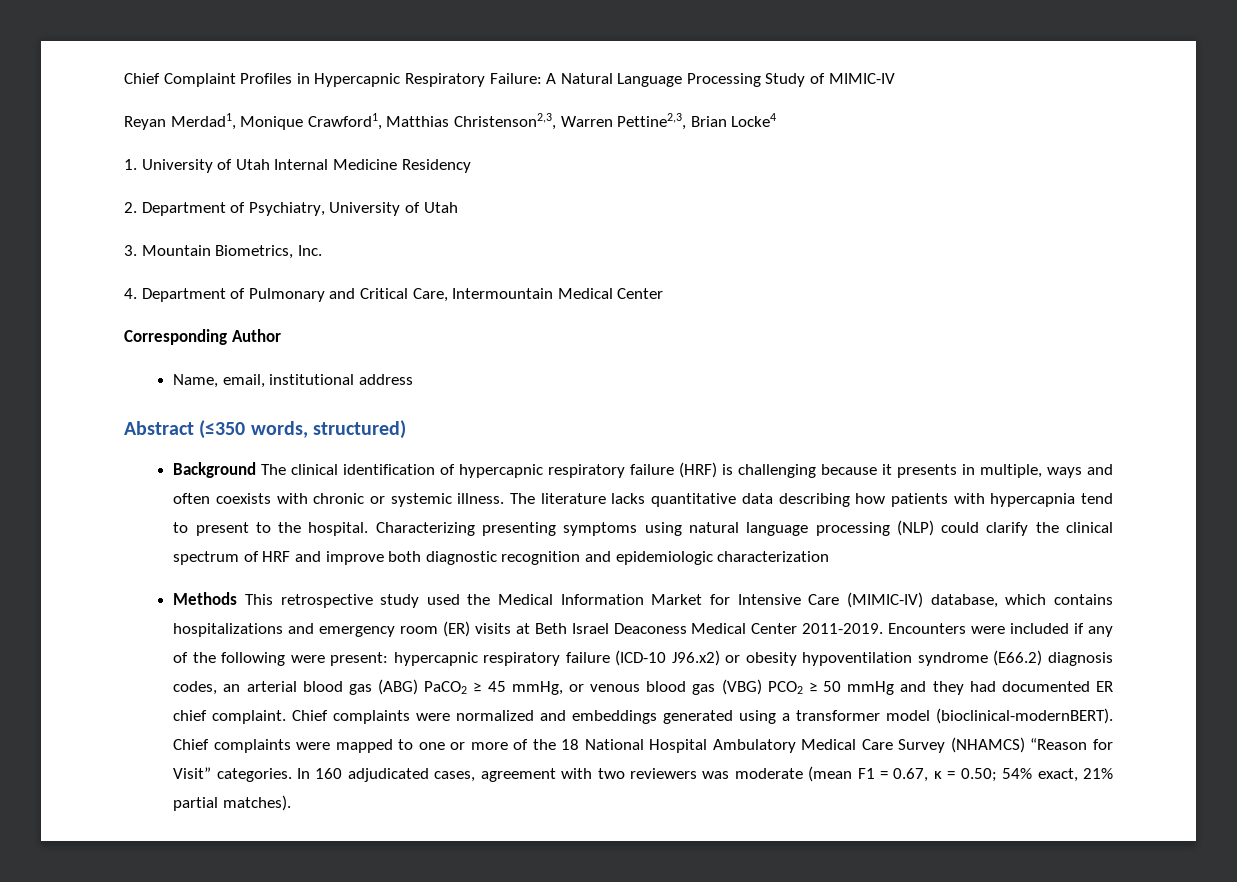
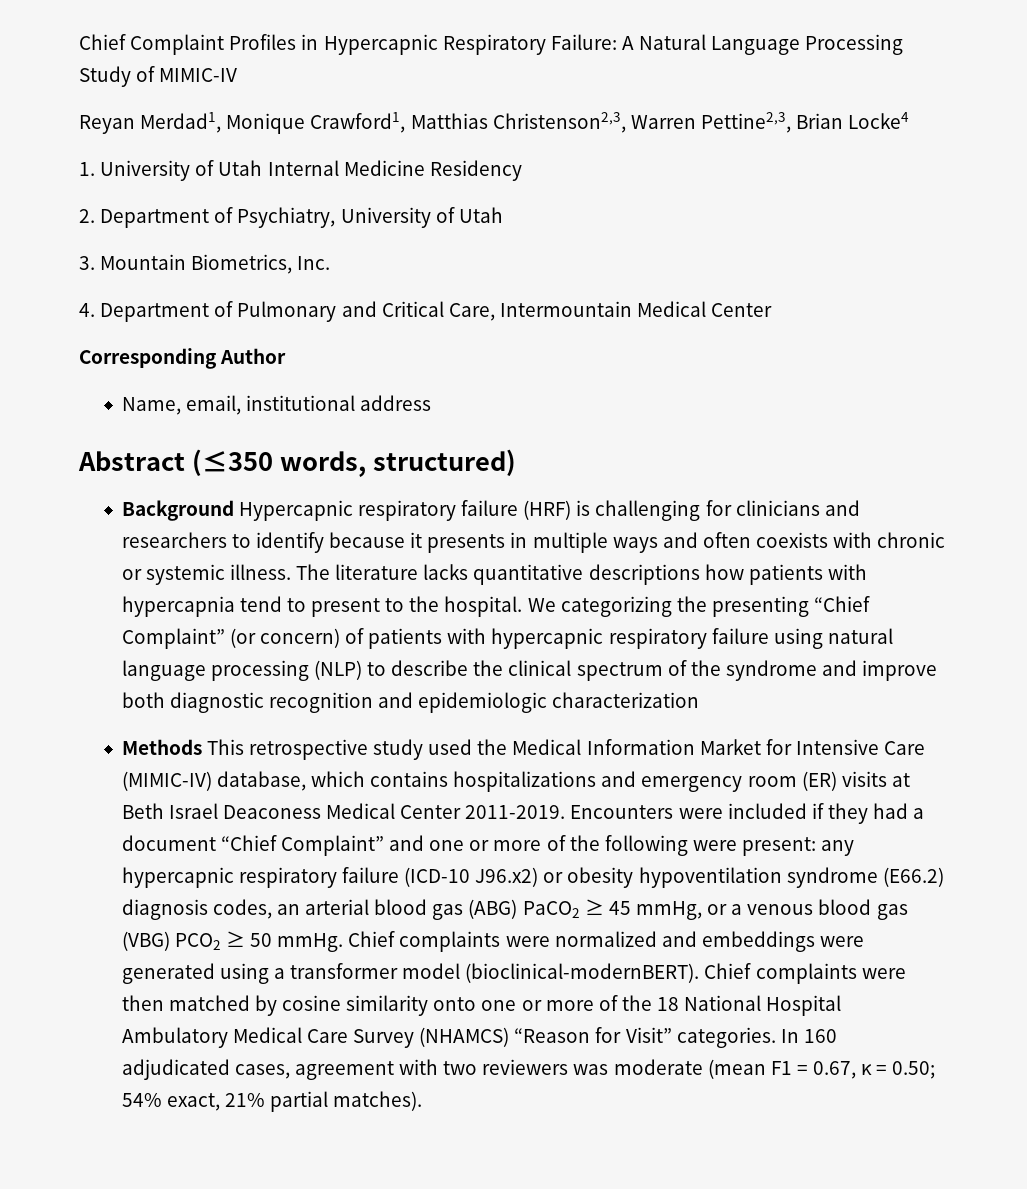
- Background The clinical identification of hypercapnic respiratory failure (HRF) is challenging because it presents in multiple, ways and often coexists with chronic or systemic illness.
+ Background Hypercapnic respiratory failure (HRF) is challenging for clinicians and researchers to identify because it presents in multiple ways and often coexists with chronic or systemic illness.
- The literature lacks quantitative data describing how patients with hypercapnia tend to present to the hospital.
+ The literature lacks quantitative descriptions how patients with hypercapnia tend to present to the hospital.
- Characterizing presenting symptoms using natural language processing (NLP) could clarify the clinical spectrum of HRF and improve both diagnostic recognition and epidemiologic characterization
+ We categorizing the presenting “Chief Complaint” (or concern) of patients with hypercapnic respiratory failure using natural language processing (NLP) to describe the clinical spectrum of the syndrome and improve both diagnostic recognition and epidemiologic characterization
- Encounters were included if any of the following were present: hypercapnic respiratory failure (ICD-10 J96.x2) or obesity hypoventilation syndrome (E66.2) diagnosis codes, an arterial blood gas (ABG) PaCO2 ≥ 45 mmHg, or venous blood gas (VBG) PCO2 ≥ 50 mmHg and they had documented ER chief complaint.
+ Encounters were included if they had a document “Chief Complaint” and one or more of the following were present: any hypercapnic respiratory failure (ICD-10 J96.x2) or obesity hypoventilation syndrome (E66.2) diagnosis codes, an arterial blood gas (ABG) PaCO2 ≥ 45 mmHg, or a venous blood gas (VBG) PCO2 ≥ 50 mmHg.
- Chief complaints were normalized and embeddings generated using a transformer model (bioclinical-modernBERT).
+ Chief complaints were normalized and embeddings were generated using a transformer model (bioclinical-modernBERT).
- Chief complaints were mapped to one or more of the 18 National Hospital Ambulatory Medical Care Survey (NHAMCS) “Reason for Visit” categories.
+ Chief complaints were then matched by cosine similarity onto one or more of the 18 National Hospital Ambulatory Medical Care Survey (NHAMCS) “Reason for Visit” categories.

